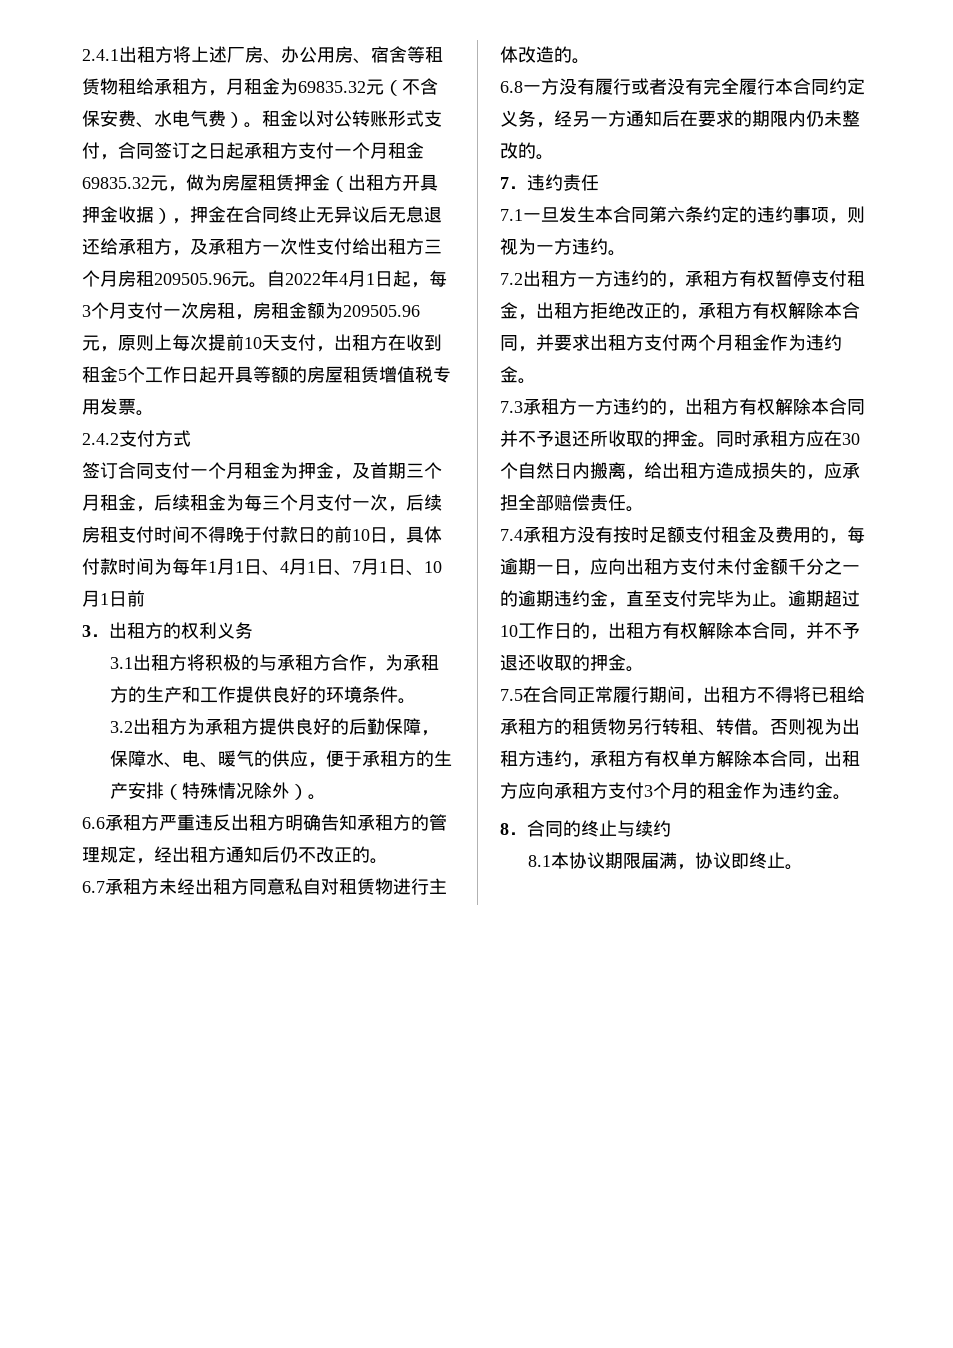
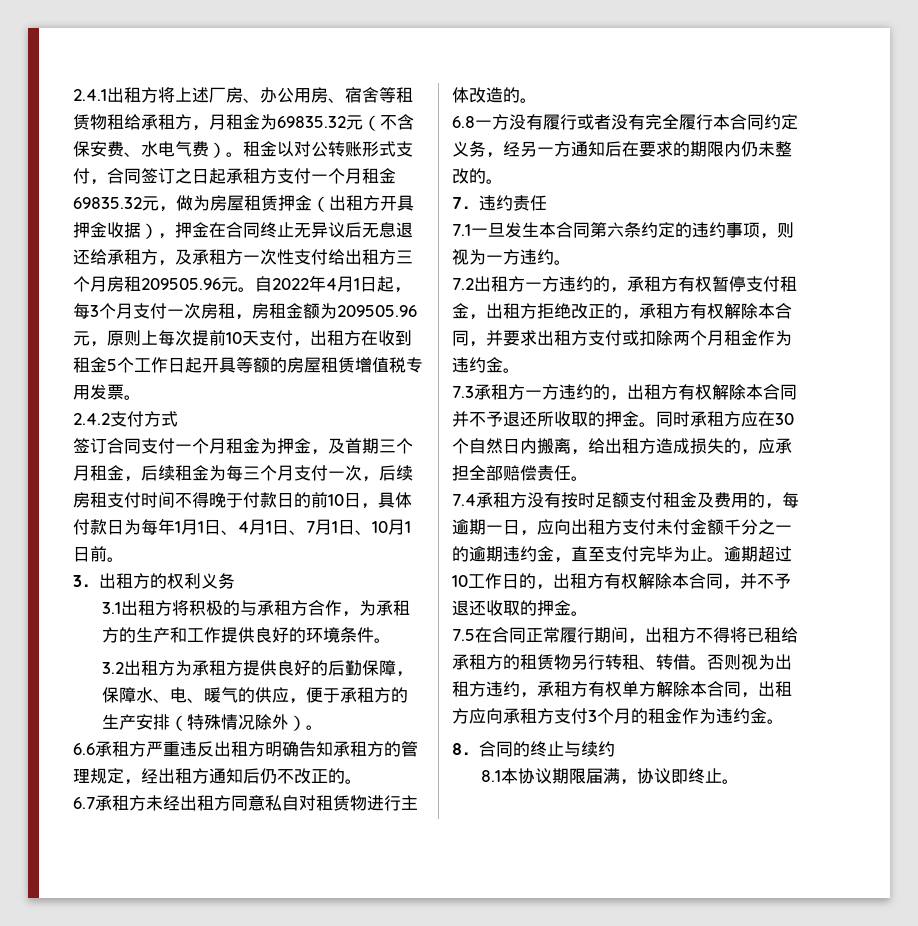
- 签订合同支付一个月租金为押金，及首期三个月租金，后续租金为每三个月支付一次，后续房租支付时间不得晚于付款日的前10日，具体付款时间为每年1月1日、4月1日、7月1日、10月1日前
+ 签订合同支付一个月租金为押金，及首期三个月租金，后续租金为每三个月支付一次，后续房租支付时间不得晚于付款日的前10日，具体付款日为每年1月1日、4月1日、7月1日、10月1日前。
- 7.2出租方一方违约的，承租方有权暂停支付租金，出租方拒绝改正的，承租方有权解除本合同，并要求出租方支付两个月租金作为违约金。
+ 7.2出租方一方违约的，承租方有权暂停支付租金，出租方拒绝改正的，承租方有权解除本合同，并要求出租方支付或扣除两个月租金作为违约金。

